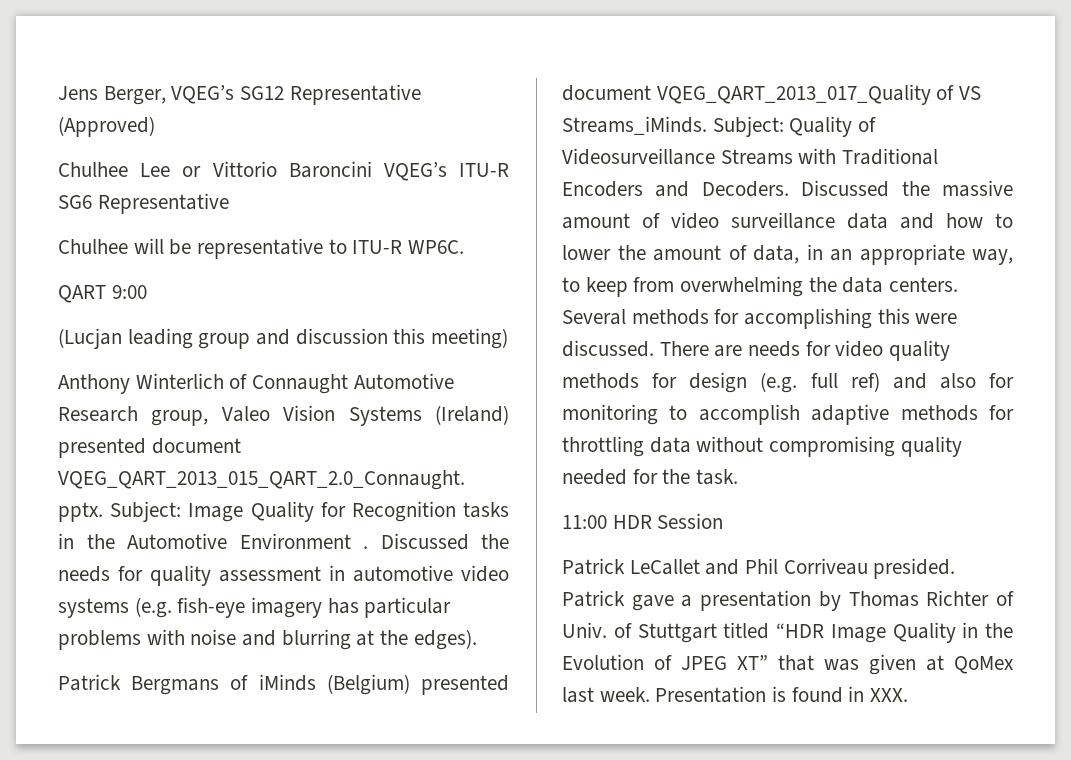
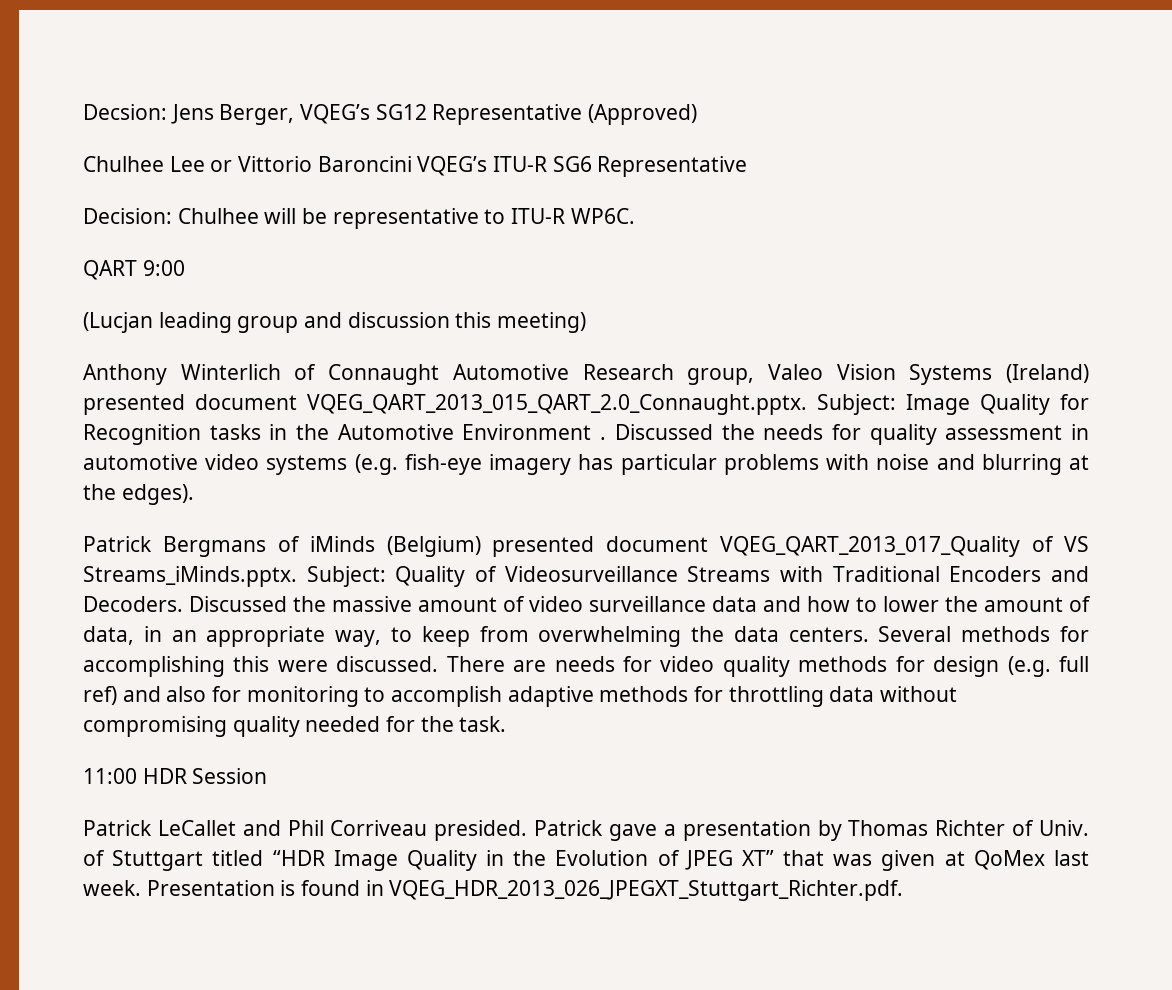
- Jens Berger, VQEG’s SG12 Representative (Approved)
+ Decsion: Jens Berger, VQEG’s SG12 Representative (Approved)
- Chulhee will be representative to ITU-R WP6C.
+ Decision: Chulhee will be representative to ITU-R WP6C.
- Patrick Bergmans of iMinds (Belgium) presented document VQEG_QART_2013_017_Quality of VS Streams_iMinds. Subject: Quality of Videosurveillance Streams with Traditional Encoders and Decoders.
+ Patrick Bergmans of iMinds (Belgium) presented document VQEG_QART_2013_017_Quality of VS Streams_iMinds.pptx. Subject: Quality of Videosurveillance Streams with Traditional Encoders and Decoders.
- Presentation is found in XXX.
+ Presentation is found in VQEG_HDR_2013_026_JPEGXT_Stuttgart_Richter.pdf.

